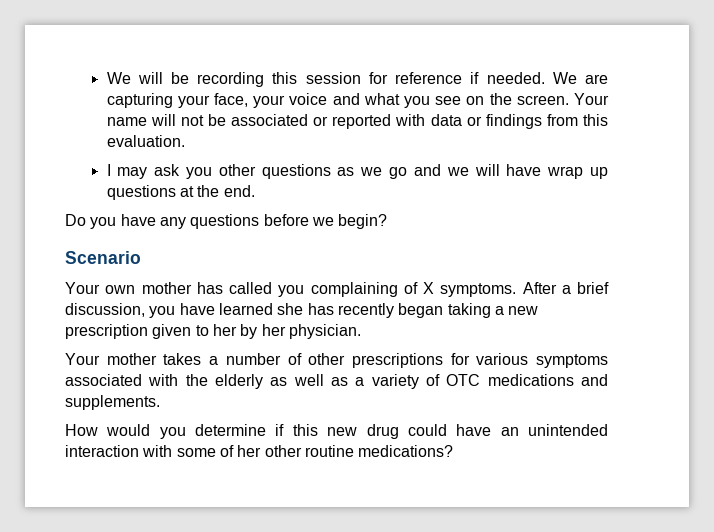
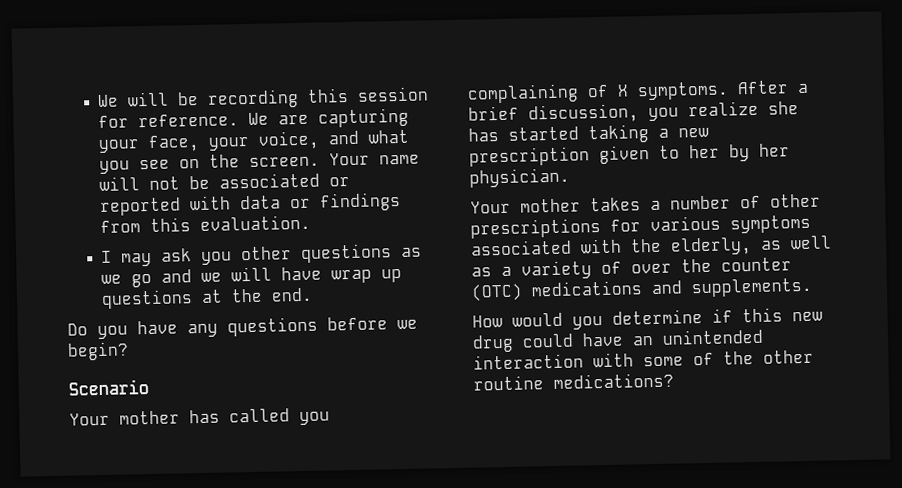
- We will be recording this session for reference if needed.
+ We will be recording this session for reference.
- We are capturing your face, your voice and what you see on the screen.
+ We are capturing your face, your voice, and what you see on the screen.
- Your own mother has called you complaining of X symptoms.
+ Your mother has called you complaining of X symptoms.
- After a brief discussion, you have learned she has recently began taking a new prescription given to her by her physician.
+ After a brief discussion, you realize she has started taking a new prescription given to her by her physician.
- Your mother takes a number of other prescriptions for various symptoms associated with the elderly as well as a variety of OTC medications and supplements.
+ Your mother takes a number of other prescriptions for various symptoms associated with the elderly, as well as a variety of over the counter (OTC) medications and supplements.
- How would you determine if this new drug could have an unintended interaction with some of her other routine medications?
+ How would you determine if this new drug could have an unintended interaction with some of the other routine medications?

